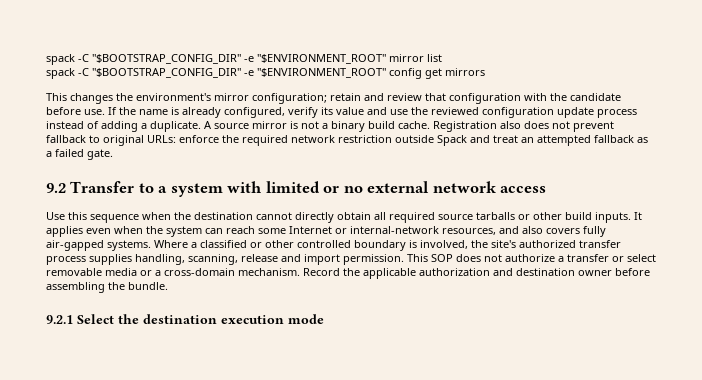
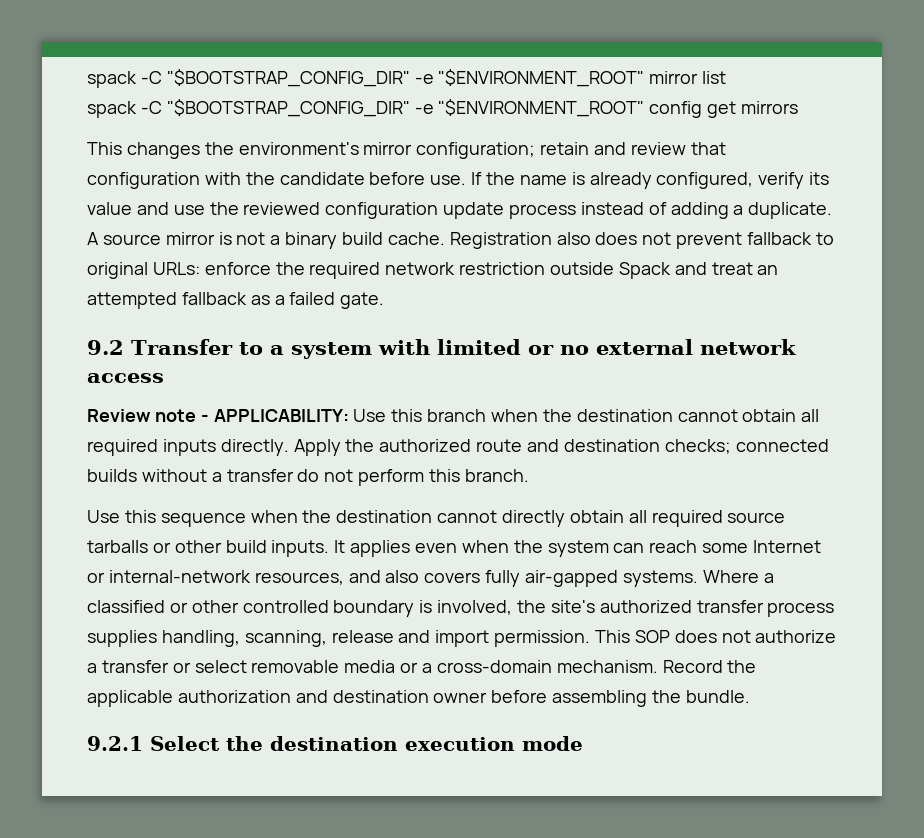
+ Review note - APPLICABILITY: Use this branch when the destination cannot obtain all required inputs directly. Apply the authorized route and destination checks; connected builds without a transfer do not perform this branch.

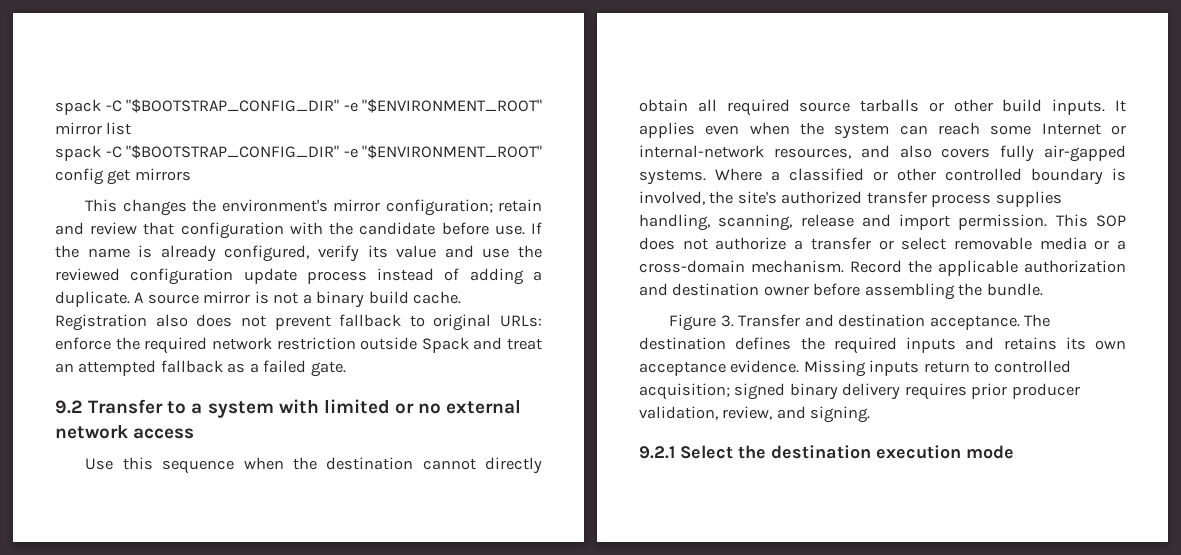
- Review note - APPLICABILITY: Use this branch when the destination cannot obtain all required inputs directly. Apply the authorized route and destination checks; connected builds without a transfer do not perform this branch.
+ Figure 3. Transfer and destination acceptance. The destination defines the required inputs and retains its own acceptance evidence. Missing inputs return to controlled acquisition; signed binary delivery requires prior producer validation, review, and signing.

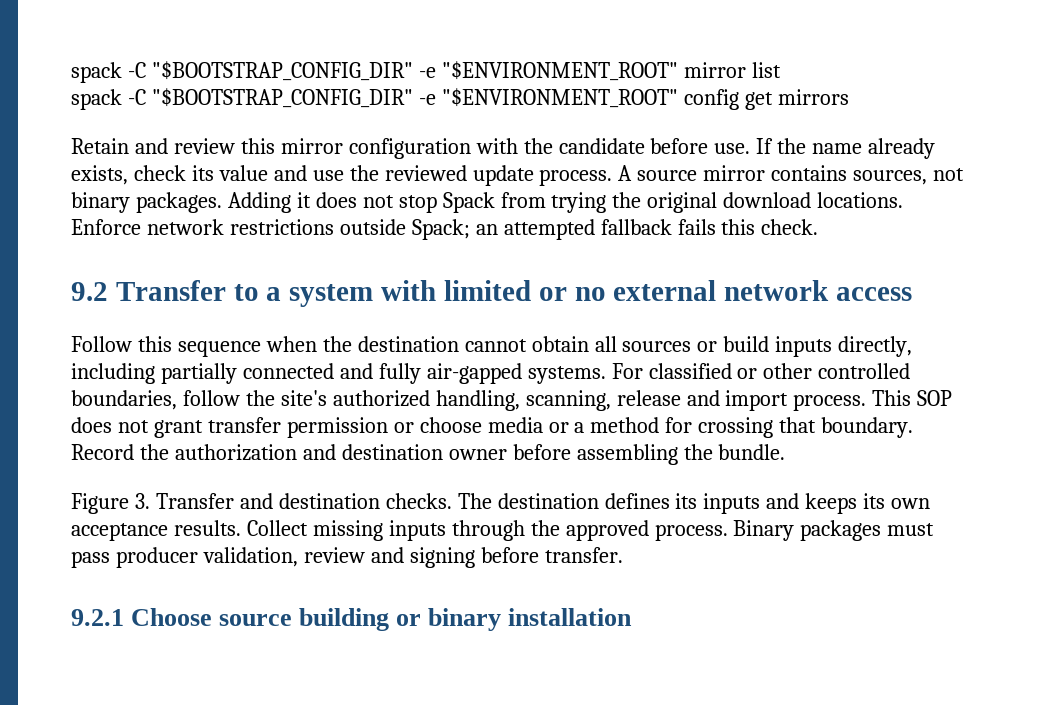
- This changes the environment's mirror configuration; retain and review that configuration with the candidate before use.
+ Retain and review this mirror configuration with the candidate before use.
- If the name is already configured, verify its value and use the reviewed configuration update process instead of adding a duplicate. A source mirror is not a binary build cache. Registration also does not prevent fallback to original URLs: enforce the required network restriction outside Spack and treat an attempted fallback as a failed gate.
+ If the name already exists, check its value and use the reviewed update process. A source mirror contains sources, not binary packages. Adding it does not stop Spack from trying the original download locations. Enforce network restrictions outside Spack; an attempted fallback fails this check.
- Use this sequence when the destination cannot directly obtain all required source tarballs or other build inputs. It applies even when the system can reach some Internet or internal-network resources, and also covers fully air-gapped systems.
+ Follow this sequence when the destination cannot obtain all sources or build inputs directly, including partially connected and fully air-gapped systems.
- Where a classified or other controlled boundary is involved, the site's authorized transfer process supplies handling, scanning, release and import permission.
+ For classified or other controlled boundaries, follow the site's authorized handling, scanning, release and import process.
- This SOP does not authorize a transfer or select removable media or a cross-domain mechanism.
+ This SOP does not grant transfer permission or choose media or a method for crossing that boundary.
- Record the applicable authorization and destination owner before assembling the bundle.
+ Record the authorization and destination owner before assembling the bundle.
- Figure 3. Transfer and destination acceptance.
+ Figure 3. Transfer and destination checks.
- The destination defines the required inputs and retains its own acceptance evidence. Missing inputs return to controlled acquisition; signed binary delivery requires prior producer validation, review, and signing.
- 9.2.1 Select the destination execution mode
+ The destination defines its inputs and keeps its own acceptance results. Collect missing inputs through the approved process. Binary packages must pass producer validation, review and signing before transfer.
+ 9.2.1 Choose source building or binary installation

